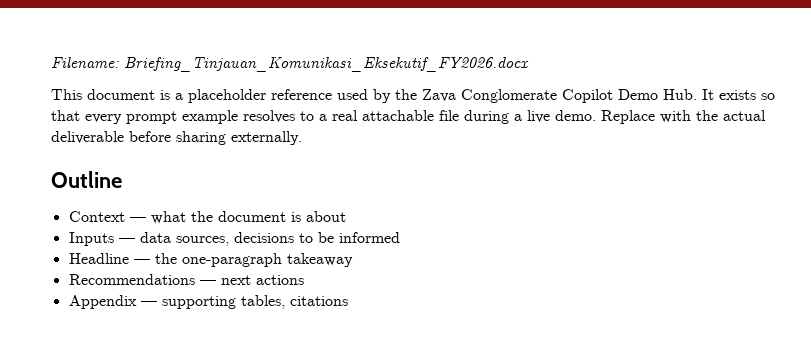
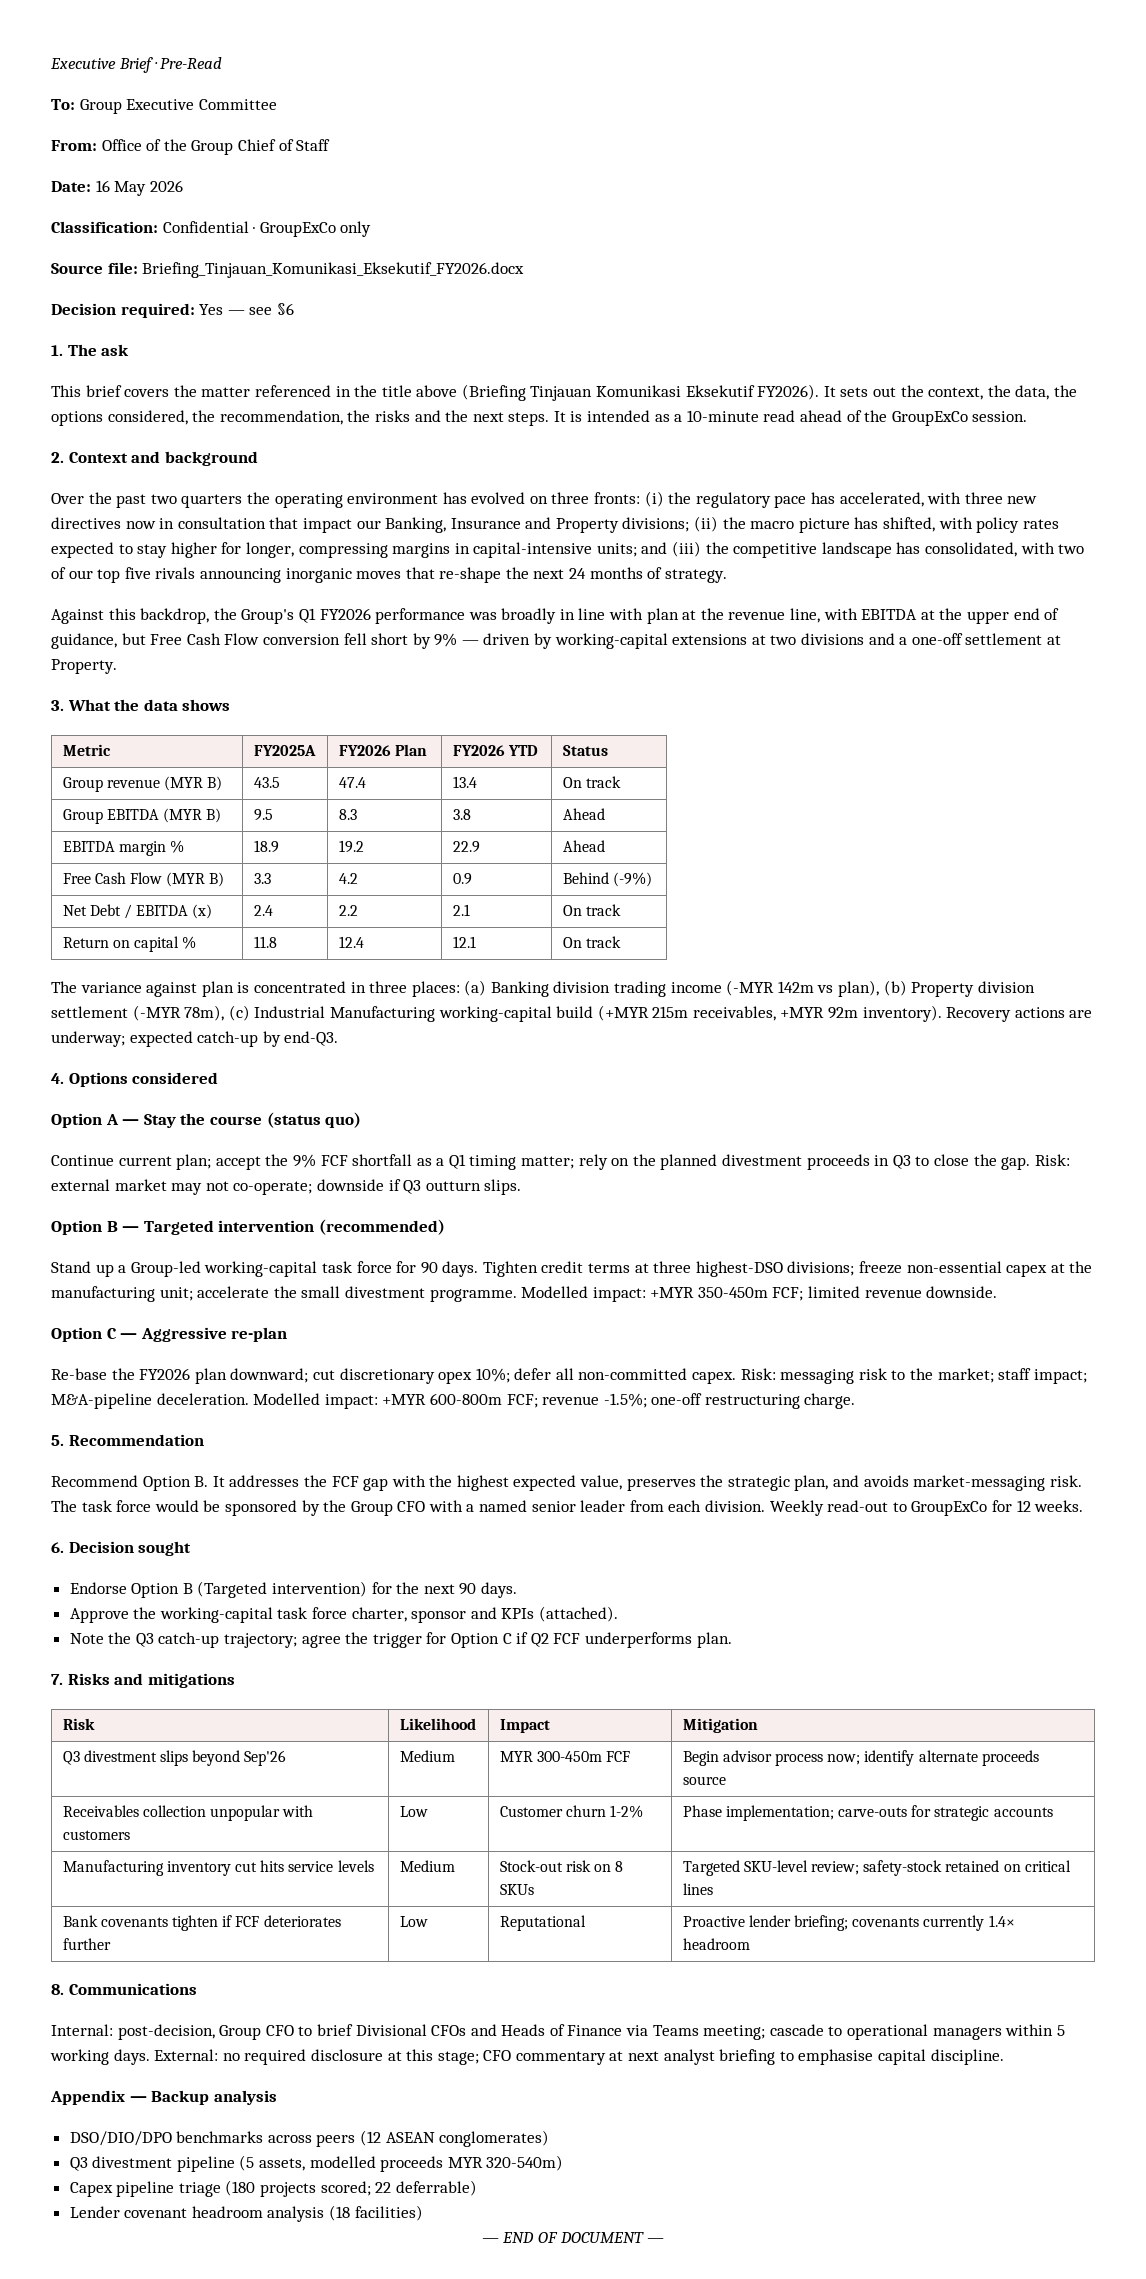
- Filename: Briefing_Tinjauan_Komunikasi_Eksekutif_FY2026.docx
- This document is a placeholder reference used by the Zava Conglomerate Copilot Demo Hub. It exists so that every prompt example resolves to a real attachable file during a live demo. Replace with the actual deliverable before sharing externally.
- Outline
- Context — what the document is about
- Inputs — data sources, decisions to be informed
- Headline — the one-paragraph takeaway
- Recommendations — next actions
- Appendix — supporting tables, citations
+ Executive Brief · Pre-Read
+ To: Group Executive Committee
+ From: Office of the Group Chief of Staff
+ Date: 16 May 2026
+ Classification: Confidential · GroupExCo only
+ Source file: Briefing_Tinjauan_Komunikasi_Eksekutif_FY2026.docx
+ Decision required: Yes — see §6
+ 1. The ask
+ This brief covers the matter referenced in the title above (Briefing Tinjauan Komunikasi Eksekutif FY2026). It sets out the context, the data, the options considered, the recommendation, the risks and the next steps. It is intended as a 10-minute read ahead of the GroupExCo session.
+ 2. Context and background
+ Over the past two quarters the operating environment has evolved on three fronts: (i) the regulatory pace has accelerated, with three new directives now in consultation that impact our Banking, Insurance and Property divisions; (ii) the macro picture has shifted, with policy rates expected to stay higher for longer, compressing margins in capital-intensive units; and (iii) the competitive landscape has consolidated, with two of our top five rivals announcing inorganic moves that re-shape the next 24 months of strategy.
+ Against this backdrop, the Group's Q1 FY2026 performance was broadly in line with plan at the revenue line, with EBITDA at the upper end of guidance, but Free Cash Flow conversion fell short by 9% — driven by working-capital extensions at two divisions and a one-off settlement at Property.
+ 3. What the data shows
+ Metric | FY2025A | FY2026 Plan | FY2026 YTD | Status
+ Group revenue (MYR B) | 43.5 | 47.4 | 13.4 | On track
+ Group EBITDA (MYR B) | 9.5 | 8.3 | 3.8 | Ahead
+ EBITDA margin % | 18.9 | 19.2 | 22.9 | Ahead
+ Free Cash Flow (MYR B) | 3.3 | 4.2 | 0.9 | Behind (-9%)
+ Net Debt / EBITDA (x) | 2.4 | 2.2 | 2.1 | On track
+ Return on capital % | 11.8 | 12.4 | 12.1 | On track
+ The variance against plan is concentrated in three places: (a) Banking division trading income (-MYR 142m vs plan), (b) Property division settlement (-MYR 78m), (c) Industrial Manufacturing working-capital build (+MYR 215m receivables, +MYR 92m inventory). Recovery actions are underway; expected catch-up by end-Q3.
+ 4. Options considered
+ Option A — Stay the course (status quo)
+ Continue current plan; accept the 9% FCF shortfall as a Q1 timing matter; rely on the planned divestment proceeds in Q3 to close the gap. Risk: external market may not co-operate; downside if Q3 outturn slips.
+ Option B — Targeted intervention (recommended)
+ Stand up a Group-led working-capital task force for 90 days. Tighten credit terms at three highest-DSO divisions; freeze non-essential capex at the manufacturing unit; accelerate the small divestment programme. Modelled impact: +MYR 350-450m FCF; limited revenue downside.
+ Option C — Aggressive re-plan
+ Re-base the FY2026 plan downward; cut discretionary opex 10%; defer all non-committed capex. Risk: messaging risk to the market; staff impact; M&A-pipeline deceleration. Modelled impact: +MYR 600-800m FCF; revenue -1.5%; one-off restructuring charge.
+ 5. Recommendation
+ Recommend Option B. It addresses the FCF gap with the highest expected value, preserves the strategic plan, and avoids market-messaging risk. The task force would be sponsored by the Group CFO with a named senior leader from each division. Weekly read-out to GroupExCo for 12 weeks.
+ 6. Decision sought
+ Endorse Option B (Targeted intervention) for the next 90 days.
+ Approve the working-capital task force charter, sponsor and KPIs (attached).
+ Note the Q3 catch-up trajectory; agree the trigger for Option C if Q2 FCF underperforms plan.
+ 7. Risks and mitigations
+ Risk | Likelihood | Impact | Mitigation
+ Q3 divestment slips beyond Sep'26 | Medium | MYR 300-450m FCF | Begin advisor process now; identify alternate proceeds source
+ Receivables collection unpopular with customers | Low | Customer churn 1-2% | Phase implementation; carve-outs for strategic accounts
+ Manufacturing inventory cut hits service levels | Medium | Stock-out risk on 8 SKUs | Targeted SKU-level review; safety-stock retained on critical lines
+ Bank covenants tighten if FCF deteriorates further | Low | Reputational | Proactive lender briefing; covenants currently 1.4× headroom
+ 8. Communications
+ Internal: post-decision, Group CFO to brief Divisional CFOs and Heads of Finance via Teams meeting; cascade to operational managers within 5 working days. External: no required disclosure at this stage; CFO commentary at next analyst briefing to emphasise capital discipline.
+ Appendix — Backup analysis
+ DSO/DIO/DPO benchmarks across peers (12 ASEAN conglomerates)
+ Q3 divestment pipeline (5 assets, modelled proceeds MYR 320-540m)
+ Capex pipeline triage (180 projects scored; 22 deferrable)
+ Lender covenant headroom analysis (18 facilities)
+ — END OF DOCUMENT —

